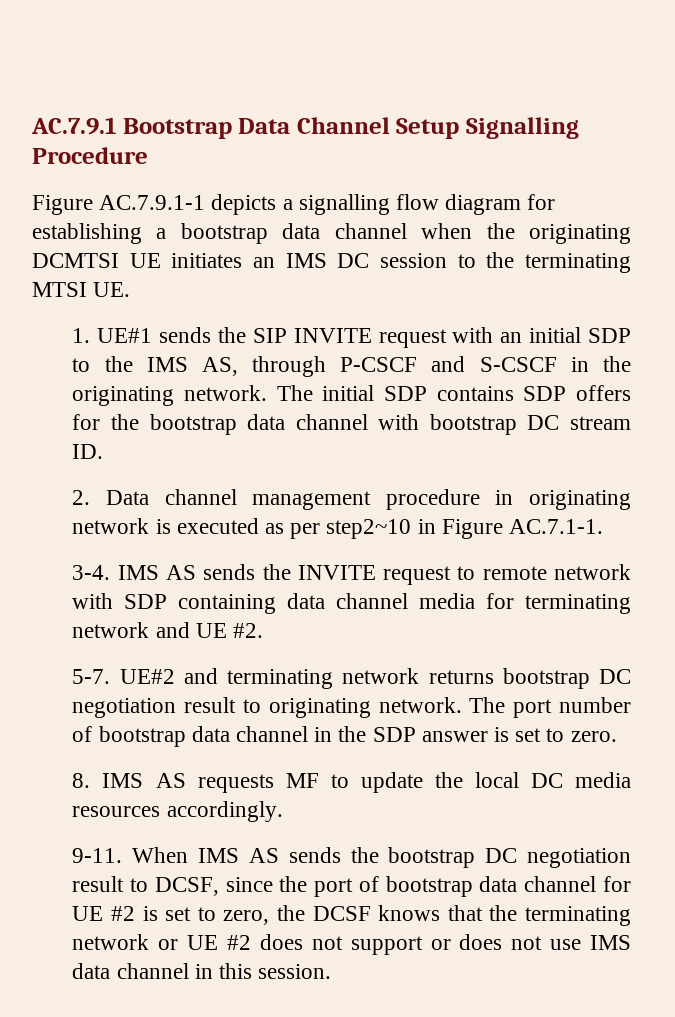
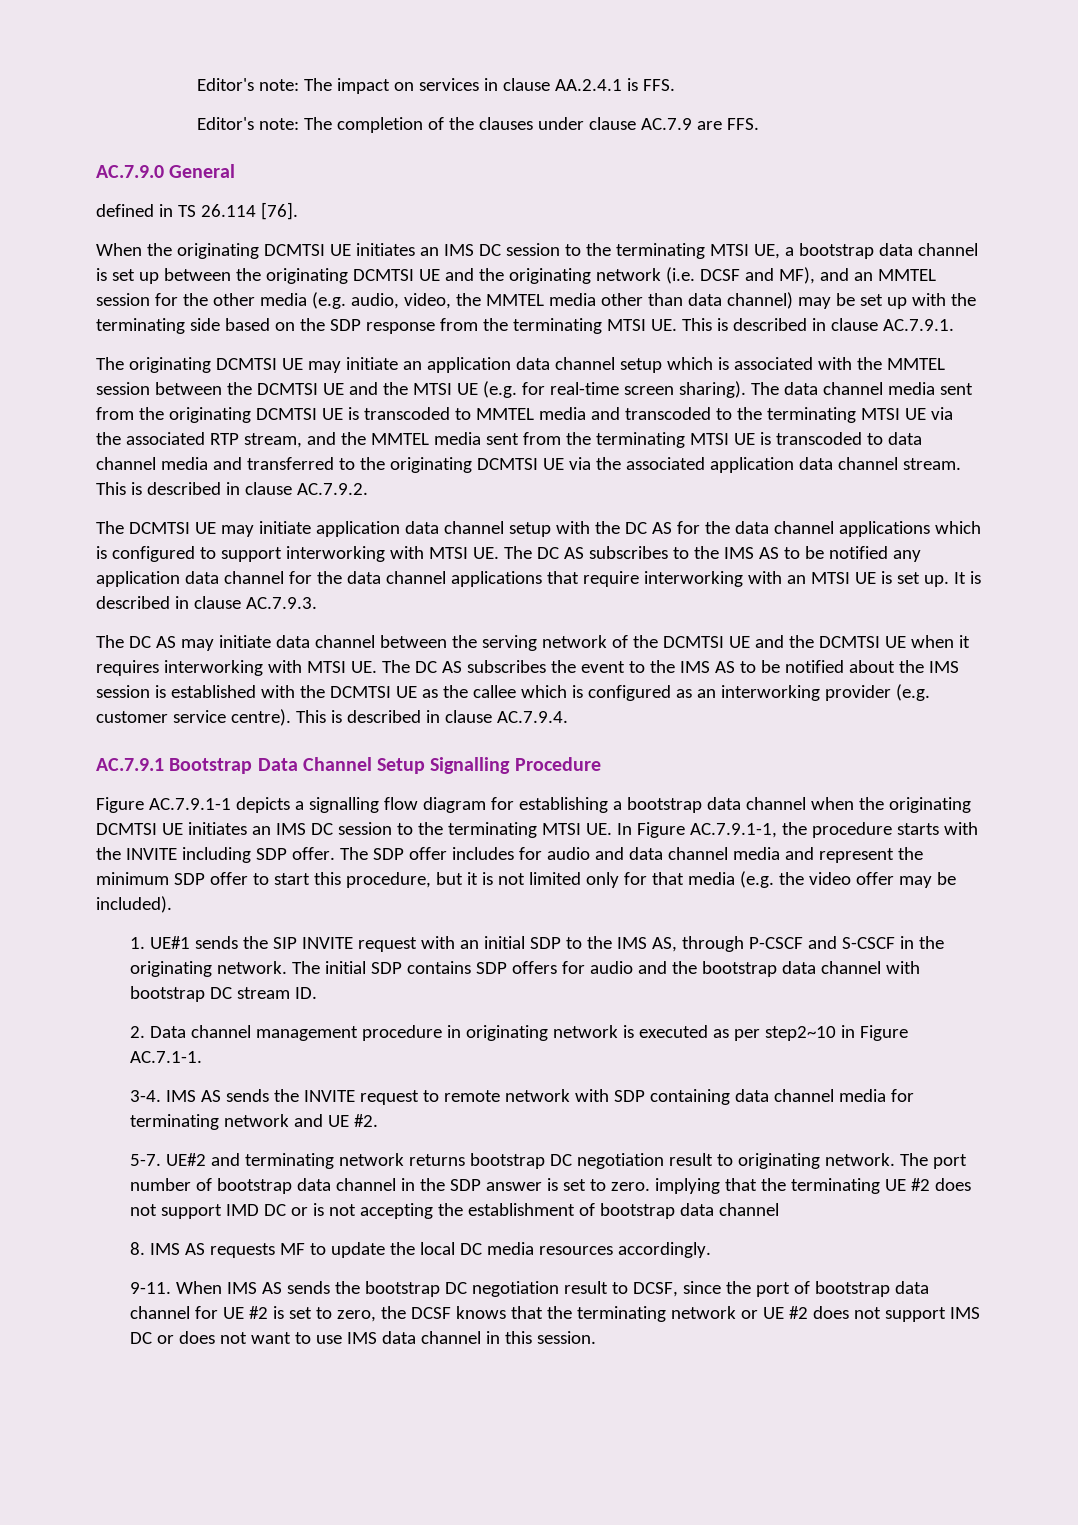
+ Editor's note: The impact on services in clause AA.2.4.1 is FFS.
+ Editor's note: The completion of the clauses under clause AC.7.9 are FFS.
+ AC.7.9.0 General
+ defined in TS 26.114 [76].
+ When the originating DCMTSI UE initiates an IMS DC session to the terminating MTSI UE, a bootstrap data channel is set up between the originating DCMTSI UE and the originating network (i.e. DCSF and MF), and an MMTEL session for the other media (e.g. audio, video, the MMTEL media other than data channel) may be set up with the terminating side based on the SDP response from the terminating MTSI UE. This is described in clause AC.7.9.1.
+ The originating DCMTSI UE may initiate an application data channel setup which is associated with the MMTEL session between the DCMTSI UE and the MTSI UE (e.g. for real-time screen sharing). The data channel media sent from the originating DCMTSI UE is transcoded to MMTEL media and transcoded to the terminating MTSI UE via the associated RTP stream, and the MMTEL media sent from the terminating MTSI UE is transcoded to data channel media and transferred to the originating DCMTSI UE via the associated application data channel stream. This is described in clause AC.7.9.2.
+ The DCMTSI UE may initiate application data channel setup with the DC AS for the data channel applications which is configured to support interworking with MTSI UE. The DC AS subscribes to the IMS AS to be notified any application data channel for the data channel applications that require interworking with an MTSI UE is set up. It is described in clause AC.7.9.3.
+ The DC AS may initiate data channel between the serving network of the DCMTSI UE and the DCMTSI UE when it requires interworking with MTSI UE. The DC AS subscribes the event to the IMS AS to be notified about the IMS session is established with the DCMTSI UE as the callee which is configured as an interworking provider (e.g. customer service centre). This is described in clause AC.7.9.4.
- Figure AC.7.9.1-1 depicts a signalling flow diagram for establishing a bootstrap data channel when the originating DCMTSI UE initiates an IMS DC session to the terminating MTSI UE.
+ Figure AC.7.9.1-1 depicts a signalling flow diagram for establishing a bootstrap data channel when the originating DCMTSI UE initiates an IMS DC session to the terminating MTSI UE. In Figure AC.7.9.1-1, the procedure starts with the INVITE including SDP offer. The SDP offer includes for audio and data channel media and represent the minimum SDP offer to start this procedure, but it is not limited only for that media (e.g. the video offer may be included).
- The initial SDP contains SDP offers for the bootstrap data channel with bootstrap DC stream ID.
+ The initial SDP contains SDP offers for audio and the bootstrap data channel with bootstrap DC stream ID.
- The port number of bootstrap data channel in the SDP answer is set to zero.
+ The port number of bootstrap data channel in the SDP answer is set to zero. implying that the terminating UE #2 does not support IMD DC or is not accepting the establishment of bootstrap data channel
- When IMS AS sends the bootstrap DC negotiation result to DCSF, since the port of bootstrap data channel for UE #2 is set to zero, the DCSF knows that the terminating network or UE #2 does not support or does not use IMS data channel in this session.
+ When IMS AS sends the bootstrap DC negotiation result to DCSF, since the port of bootstrap data channel for UE #2 is set to zero, the DCSF knows that the terminating network or UE #2 does not support IMS DC or does not want to use IMS data channel in this session.

